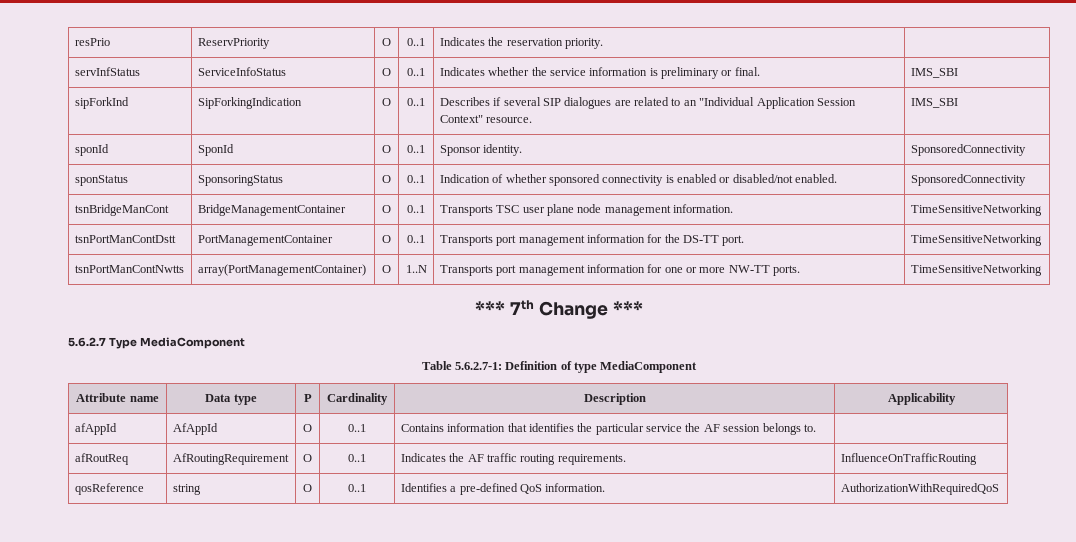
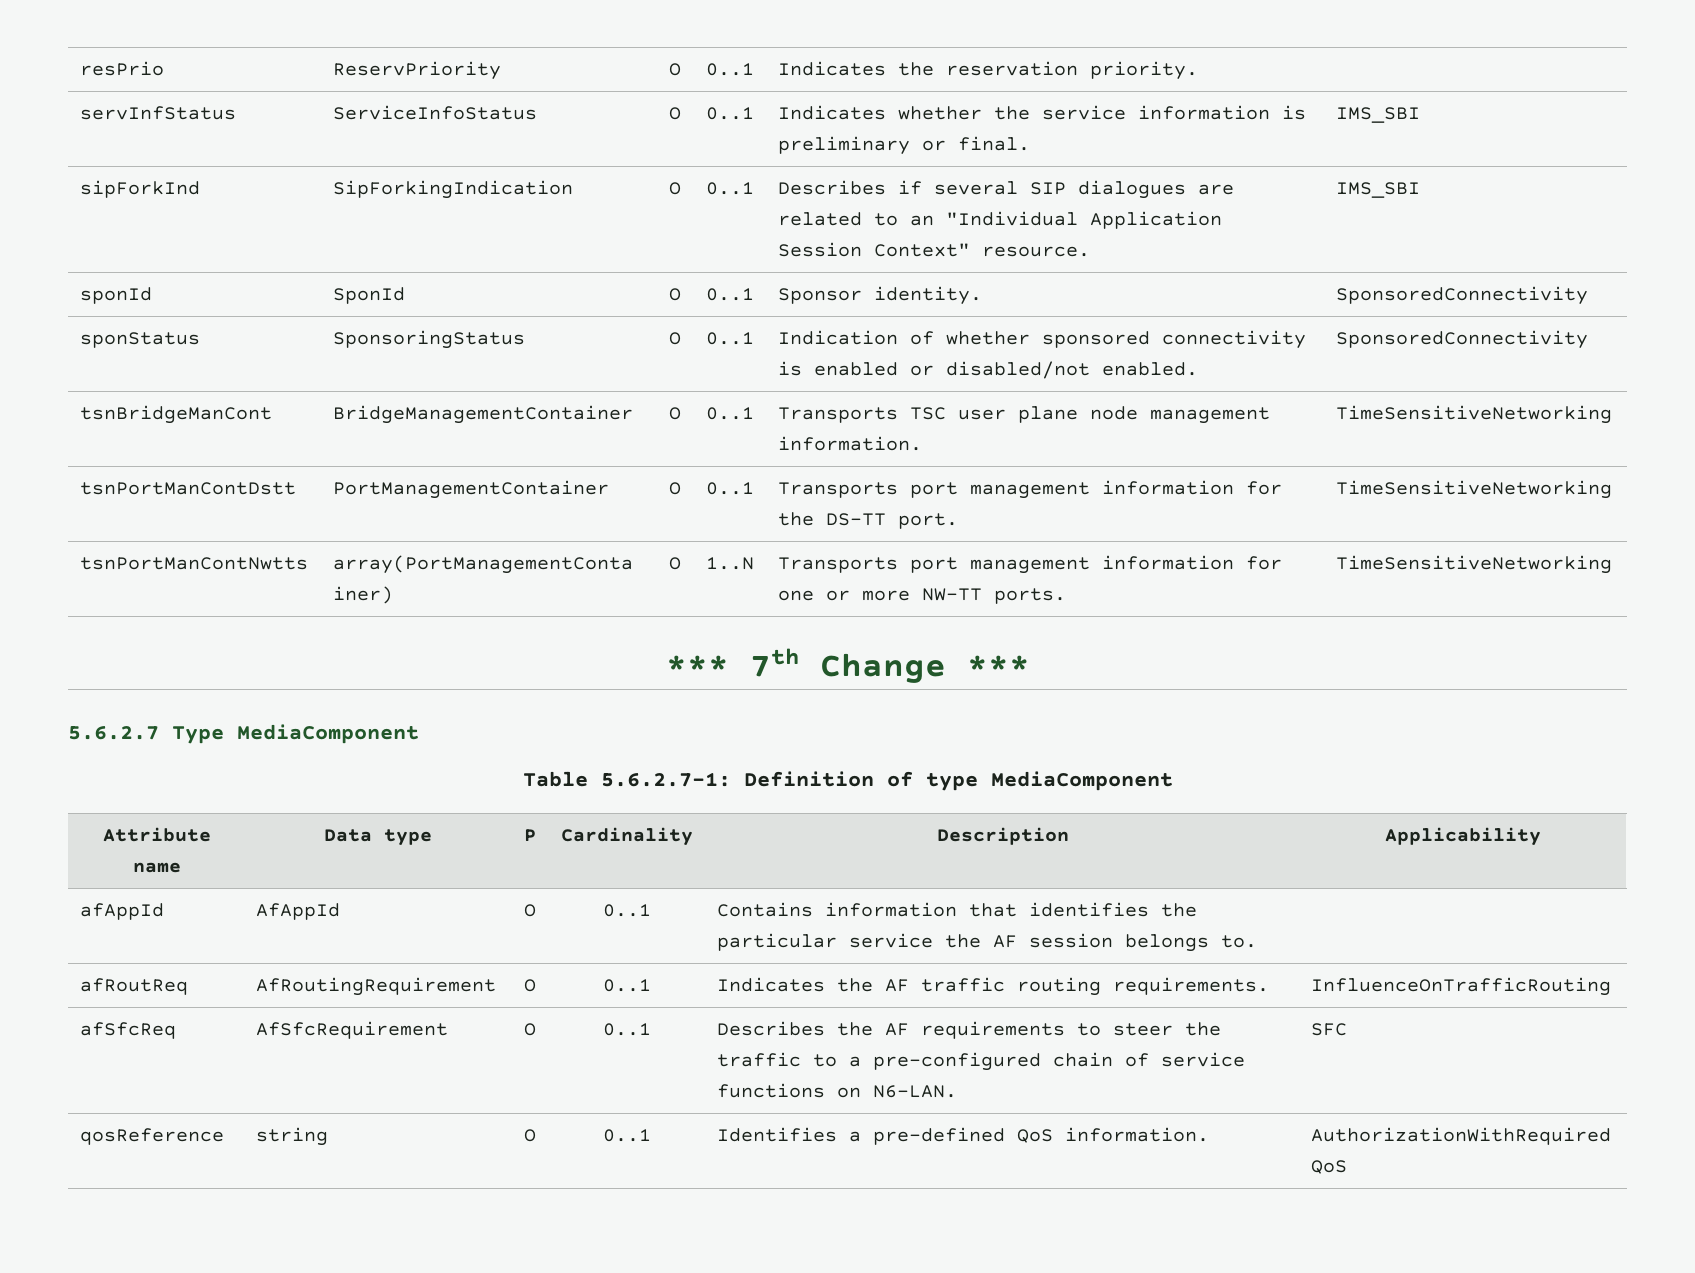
+ afSfcReq | AfSfcRequirement | O | 0..1 | Describes the AF requirements to steer the traffic to a pre-configured chain of service functions on N6-LAN. | SFC

